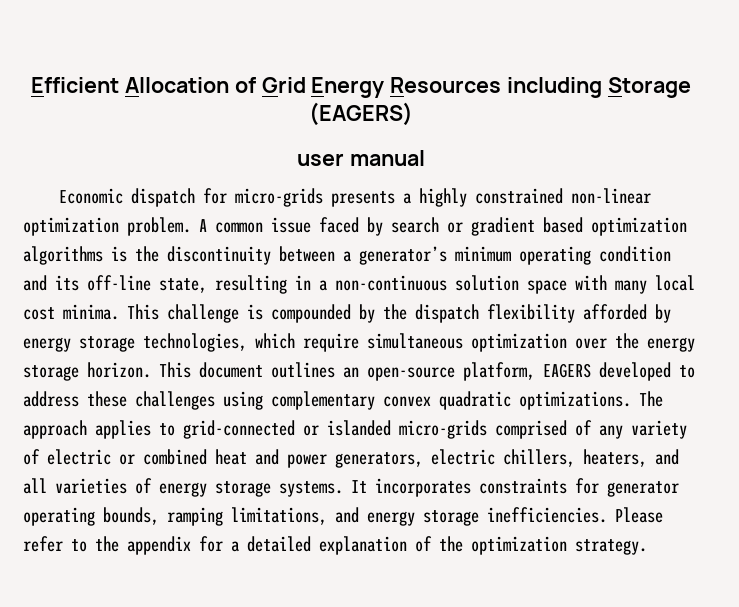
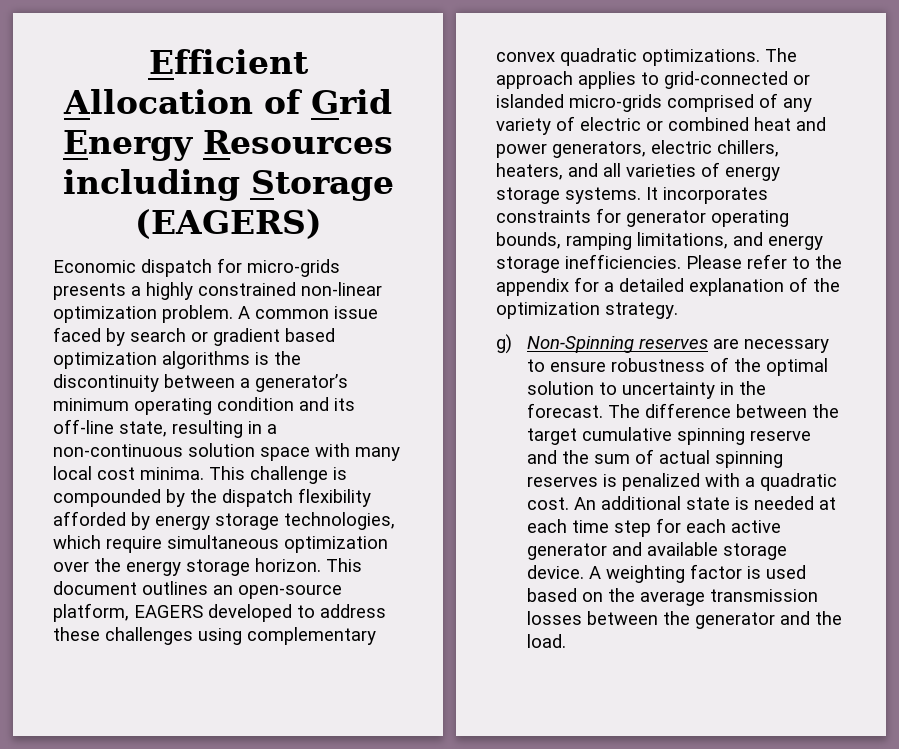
- user manual
+ g) Non-Spinning reserves are necessary to ensure robustness of the optimal solution to uncertainty in the forecast. The difference between the target cumulative spinning reserve and the sum of actual spinning reserves is penalized with a quadratic cost. An additional state is needed at each time step for each active generator and available storage device. A weighting factor is used based on the average transmission losses between the generator and the load.

